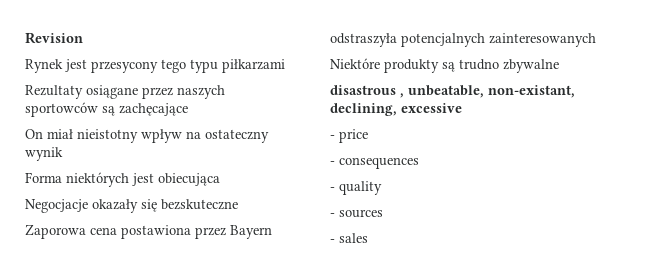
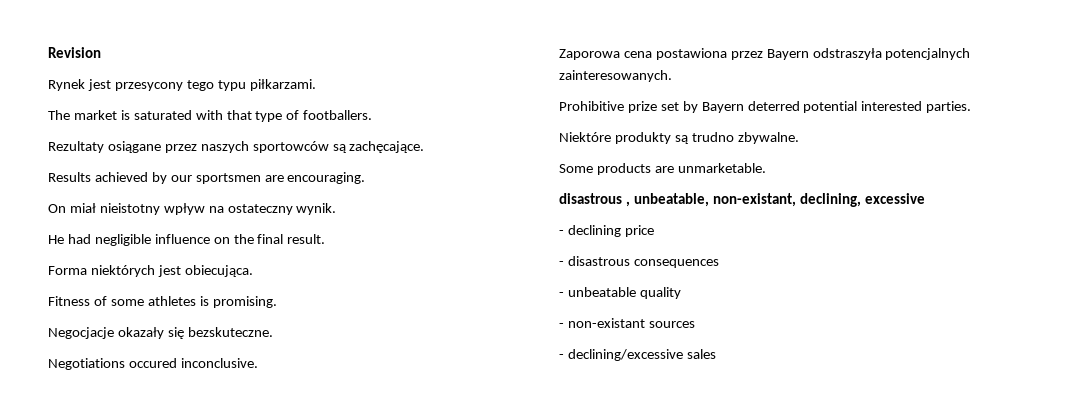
- Rynek jest przesycony tego typu piłkarzami
+ Rynek jest przesycony tego typu piłkarzami.
+ The market is saturated with that type of footballers.
- Rezultaty osiągane przez naszych sportowców są zachęcające
+ Rezultaty osiągane przez naszych sportowców są zachęcające.
+ Results achieved by our sportsmen are encouraging.
- On miał nieistotny wpływ na ostateczny wynik
- Forma niektórych jest obiecująca
+ On miał nieistotny wpływ na ostateczny wynik.
+ He had negligible influence on the final result.
+ Forma niektórych jest obiecująca.
+ Fitness of some athletes is promising.
- Negocjacje okazały się bezskuteczne
+ Negocjacje okazały się bezskuteczne.
+ Negotiations occured inconclusive.
- Zaporowa cena postawiona przez Bayern odstraszyła potencjalnych zainteresowanych
+ Zaporowa cena postawiona przez Bayern odstraszyła potencjalnych zainteresowanych.
+ Prohibitive prize set by Bayern deterred potential interested parties.
- Niektóre produkty są trudno zbywalne
+ Niektóre produkty są trudno zbywalne.
+ Some products are unmarketable.
- - price
+ - declining price
- - consequences
+ - disastrous consequences
- - quality
+ - unbeatable quality
- - sources
+ - non-existant sources
- - sales
+ - declining/excessive sales

